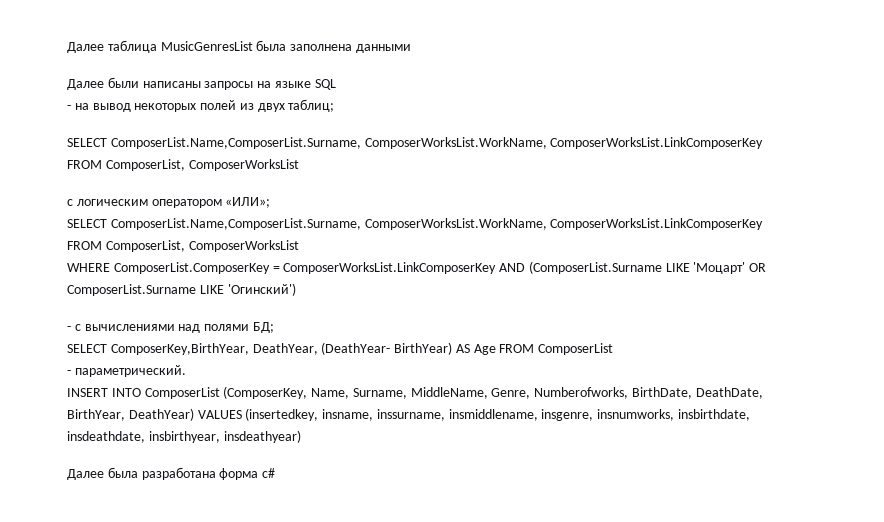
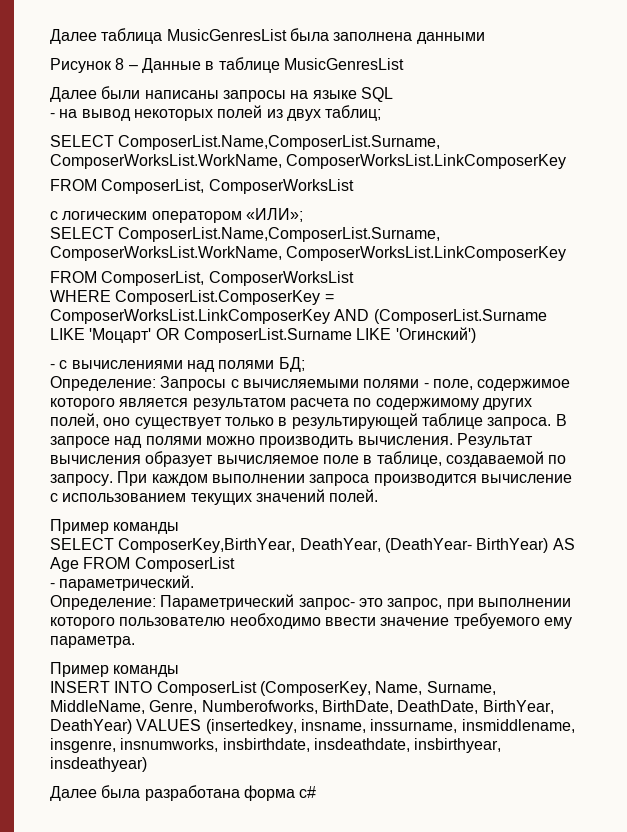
+ Рисунок 8 – Данные в таблице MusicGenresList
+ Определение: Запросы с вычисляемыми полями - поле, содержимое которого является результатом расчета по содержимому других полей, оно существует только в результирующей таблице запроса. В запросе над полями можно производить вычисления. Результат вычисления образует вычисляемое поле в таблице, создаваемой по запросу. При каждом выполнении запроса производится вычисление с использованием текущих значений полей.
+ Пример команды
+ Определение: Параметрический запрос- это запрос, при выполнении которого пользователю необходимо ввести значение требуемого ему параметра.
+ Пример команды

